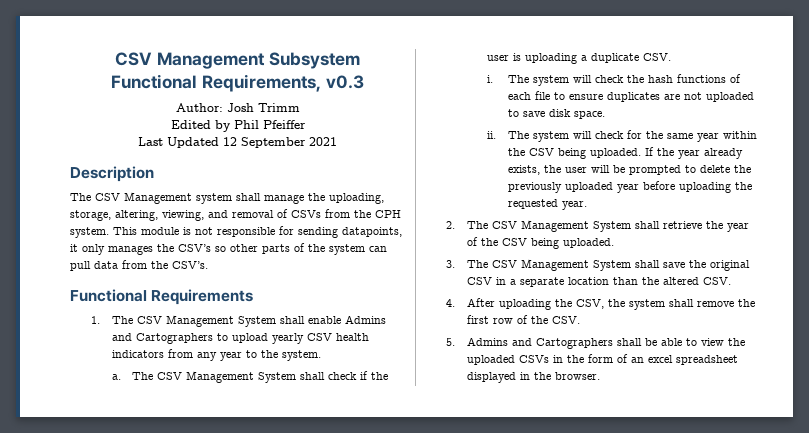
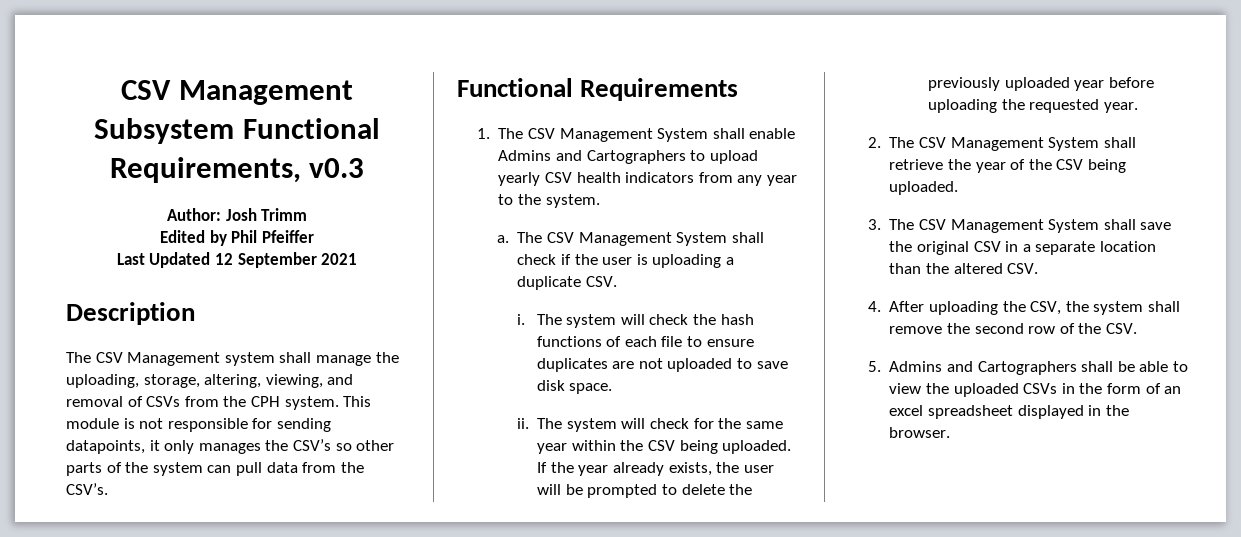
- 4. After uploading the CSV, the system shall remove the first row of the CSV.
+ 4. After uploading the CSV, the system shall remove the second row of the CSV.

